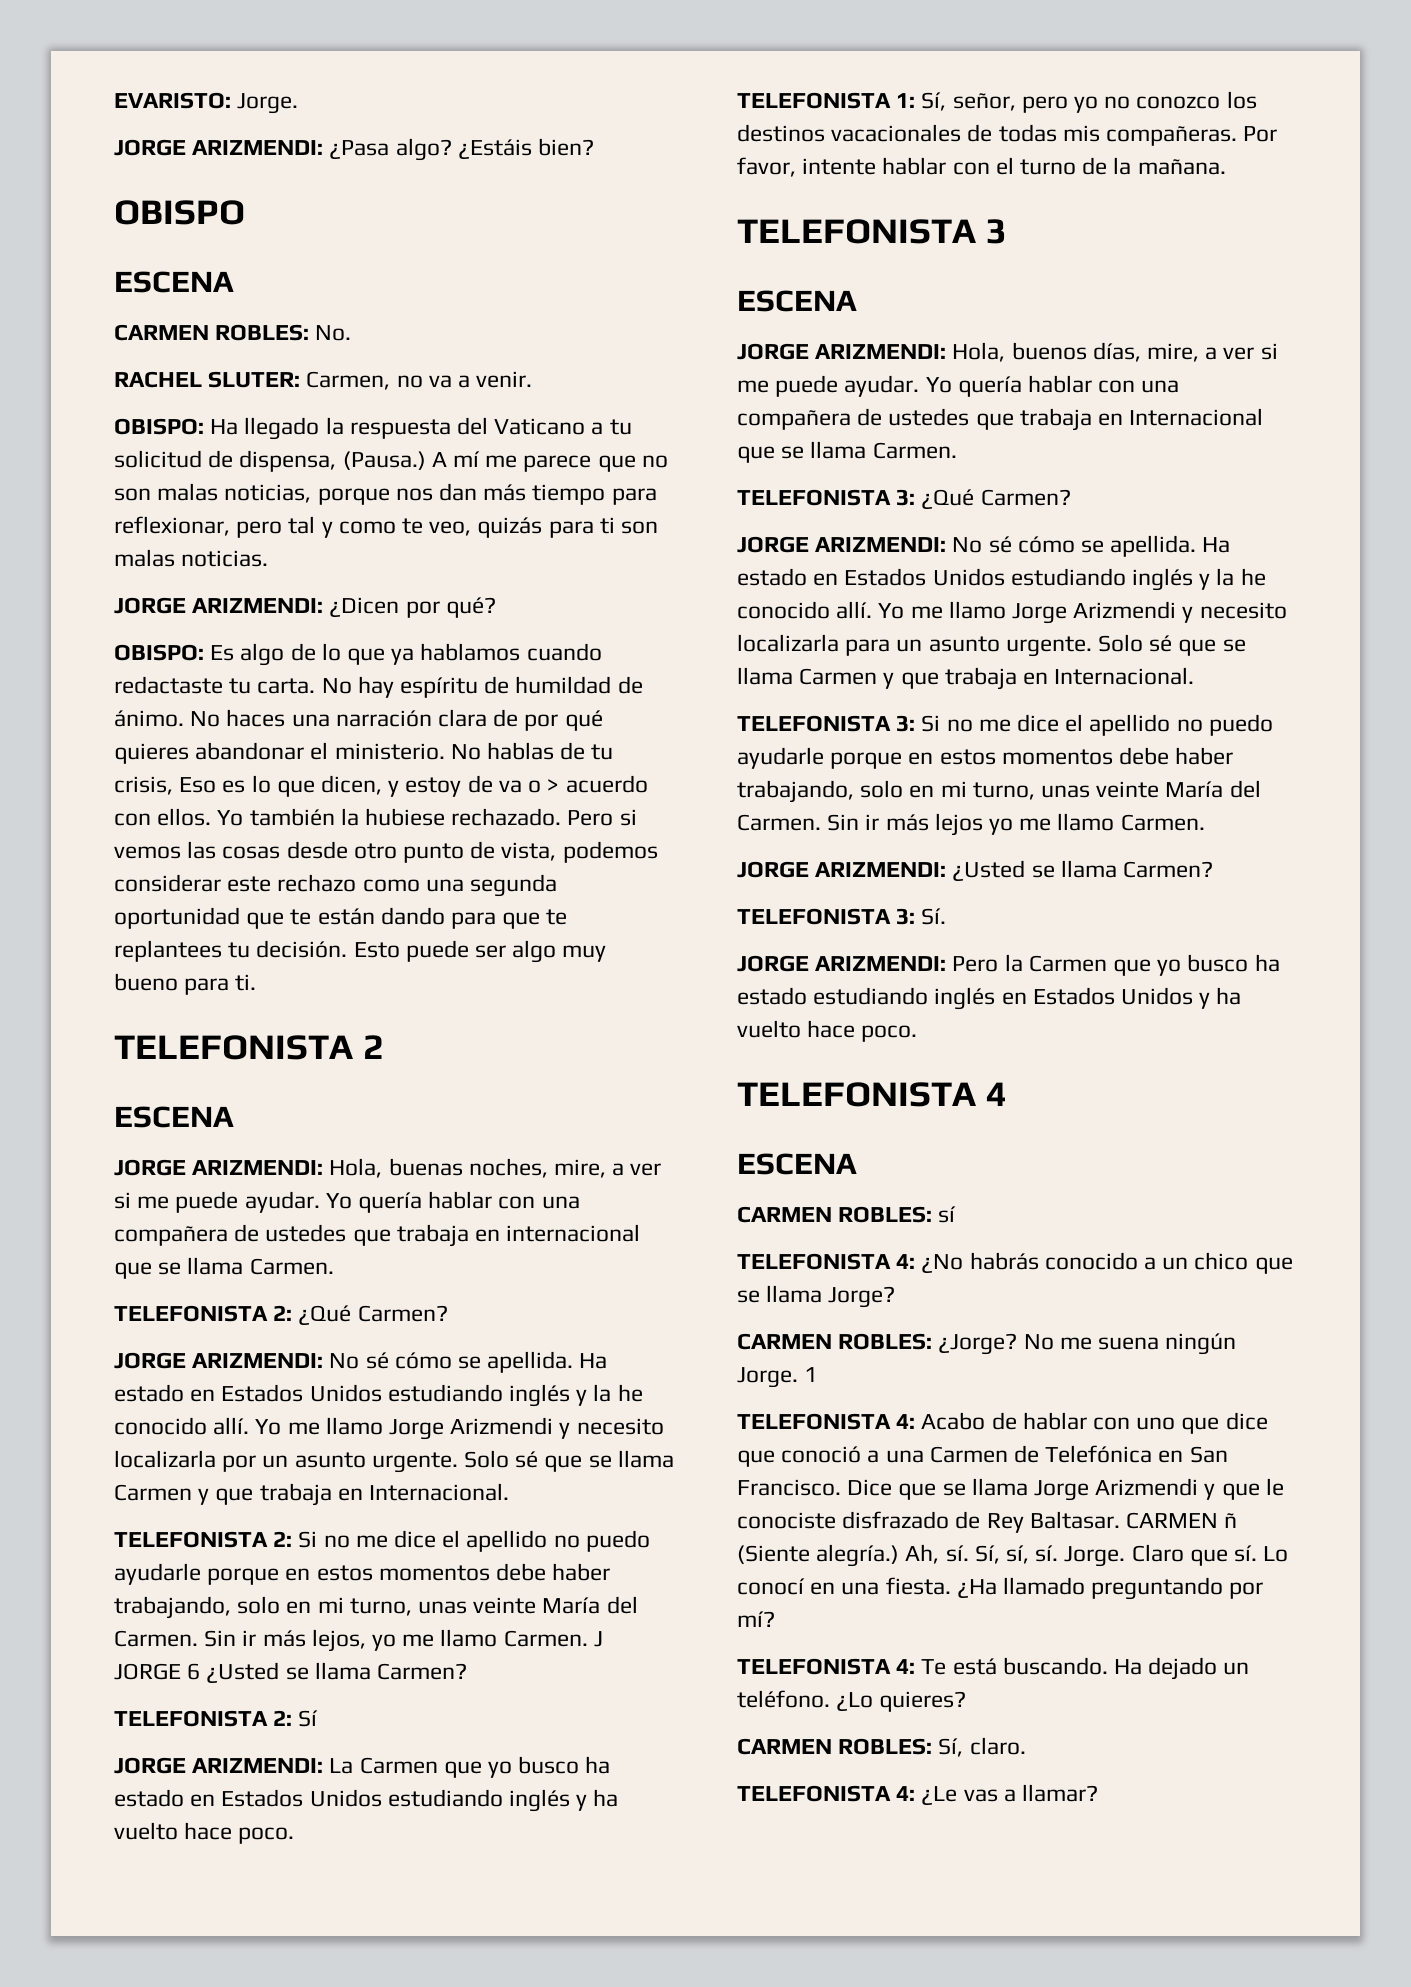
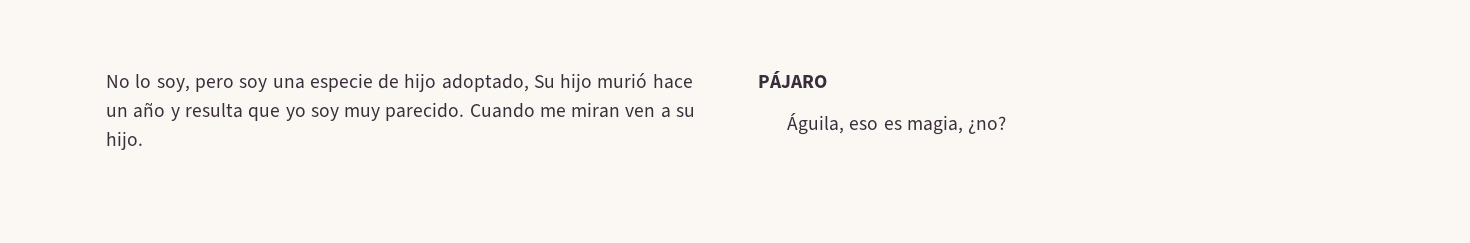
- EVARISTO: Jorge.
- JORGE ARIZMENDI: ¿Pasa algo? ¿Estáis bien?
- OBISPO
- ESCENA
- CARMEN ROBLES: No.
- RACHEL SLUTER: Carmen, no va a venir.
- OBISPO: Ha llegado la respuesta del Vaticano a tu solicitud de dispensa, (Pausa.) A mí me parece que no son malas noticias, porque nos dan más tiempo para reflexionar, pero tal y como te veo, quizás para ti son malas noticias.
- JORGE ARIZMENDI: ¿Dicen por qué?
- OBISPO: Es algo de lo que ya hablamos cuando redactaste tu carta. No hay espíritu de humildad de ánimo. No haces una narración clara de por qué quieres abandonar el ministerio. No hablas de tu crisis, Eso es lo que dicen, y estoy de va o > acuerdo con ellos. Yo también la hubiese rechazado. Pero si vemos las cosas desde otro punto de vista, podemos considerar este rechazo como una segunda oportunidad que te están dando para que te replantees tu decisión. Esto puede ser algo muy bueno para ti.
- TELEFONISTA 2
- ESCENA
- JORGE ARIZMENDI: Hola, buenas noches, mire, a ver si me puede ayudar. Yo quería hablar con una compañera de ustedes que trabaja en internacional que se llama Carmen.
- TELEFONISTA 2: ¿Qué Carmen?
- JORGE ARIZMENDI: No sé cómo se apellida. Ha estado en Estados Unidos estudiando inglés y la he conocido allí. Yo me llamo Jorge Arizmendi y necesito localizarla por un asunto urgente. Solo sé que se llama Carmen y que trabaja en Internacional.
- TELEFONISTA 2: Si no me dice el apellido no puedo ayudarle porque en estos momentos debe haber trabajando, solo en mi turno, unas veinte María del Carmen. Sin ir más lejos, yo me llamo Carmen. J JORGE 6 ¿Usted se llama Carmen?
- TELEFONISTA 2: Sí
- JORGE ARIZMENDI: La Carmen que yo busco ha estado en Estados Unidos estudiando inglés y ha vuelto hace poco.
- TELEFONISTA 1: Sí, señor, pero yo no conozco los destinos vacacionales de todas mis compañeras. Por favor, intente hablar con el turno de la mañana.
- TELEFONISTA 3
- ESCENA
- JORGE ARIZMENDI: Hola, buenos días, mire, a ver si me puede ayudar. Yo quería hablar con una compañera de ustedes que trabaja en Internacional que se llama Carmen.
- TELEFONISTA 3: ¿Qué Carmen?
- JORGE ARIZMENDI: No sé cómo se apellida. Ha estado en Estados Unidos estudiando inglés y la he conocido allí. Yo me llamo Jorge Arizmendi y necesito localizarla para un asunto urgente. Solo sé que se llama Carmen y que trabaja en Internacional.
- TELEFONISTA 3: Si no me dice el apellido no puedo ayudarle porque en estos momentos debe haber trabajando, solo en mi turno, unas veinte María del Carmen. Sin ir más lejos yo me llamo Carmen.
- JORGE ARIZMENDI: ¿Usted se llama Carmen?
- TELEFONISTA 3: Sí.
- JORGE ARIZMENDI: Pero la Carmen que yo busco ha estado estudiando inglés en Estados Unidos y ha vuelto hace poco.
- TELEFONISTA 4
- ESCENA
- CARMEN ROBLES: sí
- TELEFONISTA 4: ¿No habrás conocido a un chico que se llama Jorge?
- CARMEN ROBLES: ¿Jorge? No me suena ningún Jorge. 1
- TELEFONISTA 4: Acabo de hablar con uno que dice que conoció a una Carmen de Telefónica en San Francisco. Dice que se llama Jorge Arizmendi y que le conociste disfrazado de Rey Baltasar. CARMEN ñ (Siente alegría.) Ah, sí. Sí, sí, sí. Jorge. Claro que sí. Lo conocí en una fiesta. ¿Ha llamado preguntando por mí?
- TELEFONISTA 4: Te está buscando. Ha dejado un teléfono. ¿Lo quieres?
- CARMEN ROBLES: Sí, claro.
- TELEFONISTA 4: ¿Le vas a llamar?
+ No lo soy, pero soy una especie de hijo adoptado, Su hijo murió hace un año y resulta que yo soy muy parecido. Cuando me miran ven a su hijo.
+ PÁJARO
+ Águila, eso es magia, ¿no?

